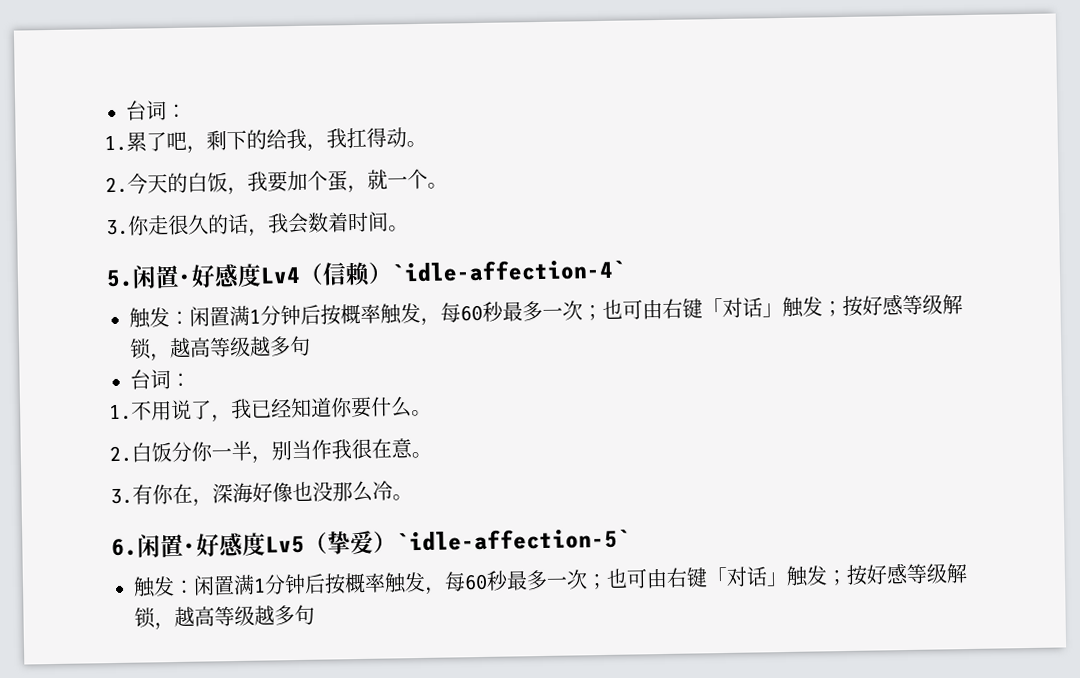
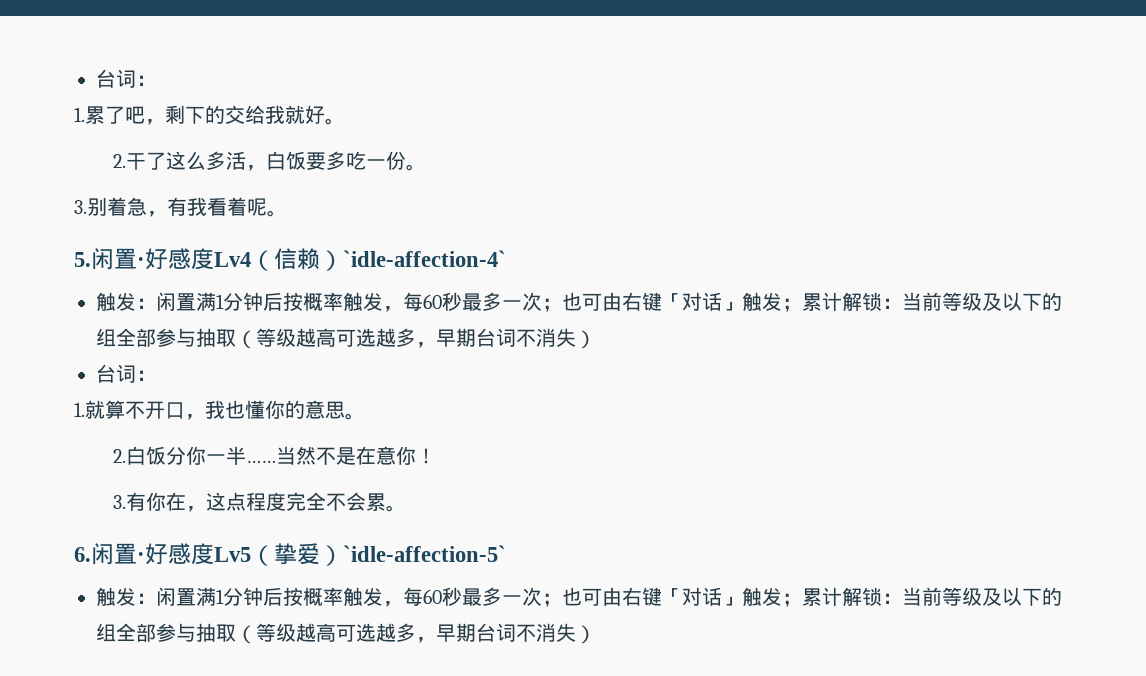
- 1.累了吧，剩下的给我，我扛得动。
- 2.今天的白饭，我要加个蛋，就一个。
- 3.你走很久的话，我会数着时间。
+ 1.累了吧，剩下的交给我就好。
+ 2.干了这么多活，白饭要多吃一份。
+ 3.别着急，有我看着呢。
  5.闲置·好感度Lv4（信赖）`idle-affection-4`
- 触发：闲置满1分钟后按概率触发，每60秒最多一次；也可由右键「对话」触发；按好感等级解锁，越高等级越多句
+ 触发：闲置满1分钟后按概率触发，每60秒最多一次；也可由右键「对话」触发；累计解锁：当前等级及以下的组全部参与抽取（等级越高可选越多，早期台词不消失）
  台词：
- 1.不用说了，我已经知道你要什么。
+ 1.就算不开口，我也懂你的意思。
- 2.白饭分你一半，别当作我很在意。
+ 2.白饭分你一半……当然不是在意你！
- 3.有你在，深海好像也没那么冷。
+ 3.有你在，这点程度完全不会累。
  6.闲置·好感度Lv5（挚爱）`idle-affection-5`
- 触发：闲置满1分钟后按概率触发，每60秒最多一次；也可由右键「对话」触发；按好感等级解锁，越高等级越多句
+ 触发：闲置满1分钟后按概率触发，每60秒最多一次；也可由右键「对话」触发；累计解锁：当前等级及以下的组全部参与抽取（等级越高可选越多，早期台词不消失）

